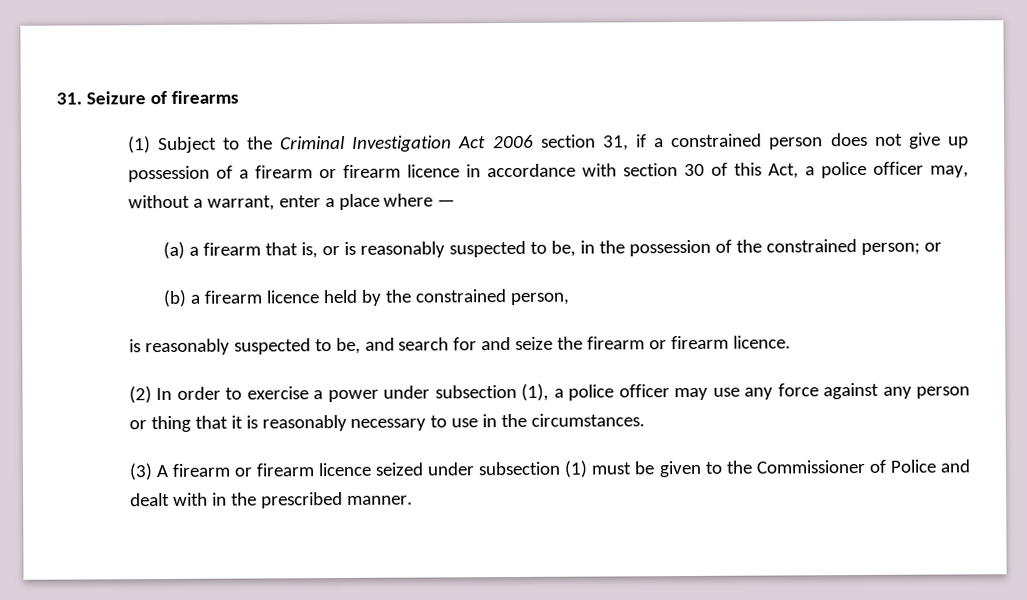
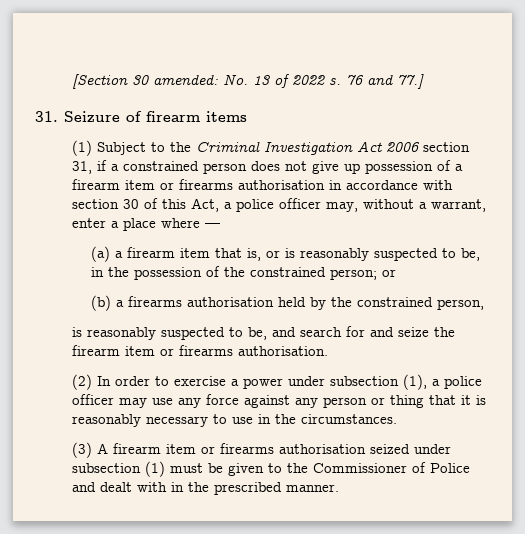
+ [Section 30 amended: No. 13 of 2022 s. 76 and 77.]
- 31. Seizure of firearms
+ 31. Seizure of firearm items
- (1) Subject to the Criminal Investigation Act 2006 section 31, if a constrained person does not give up possession of a firearm or firearm licence in accordance with section 30 of this Act, a police officer may, without a warrant, enter a place where —
+ (1) Subject to the Criminal Investigation Act 2006 section 31, if a constrained person does not give up possession of a firearm item or firearms authorisation in accordance with section 30 of this Act, a police officer may, without a warrant, enter a place where —
- (a) a firearm that is, or is reasonably suspected to be, in the possession of the constrained person; or
+ (a) a firearm item that is, or is reasonably suspected to be, in the possession of the constrained person; or
- (b) a firearm licence held by the constrained person,
+ (b) a firearms authorisation held by the constrained person,
- is reasonably suspected to be, and search for and seize the firearm or firearm licence.
+ is reasonably suspected to be, and search for and seize the firearm item or firearms authorisation.
- (3) A firearm or firearm licence seized under subsection (1) must be given to the Commissioner of Police and dealt with in the prescribed manner.
+ (3) A firearm item or firearms authorisation seized under subsection (1) must be given to the Commissioner of Police and dealt with in the prescribed manner.

